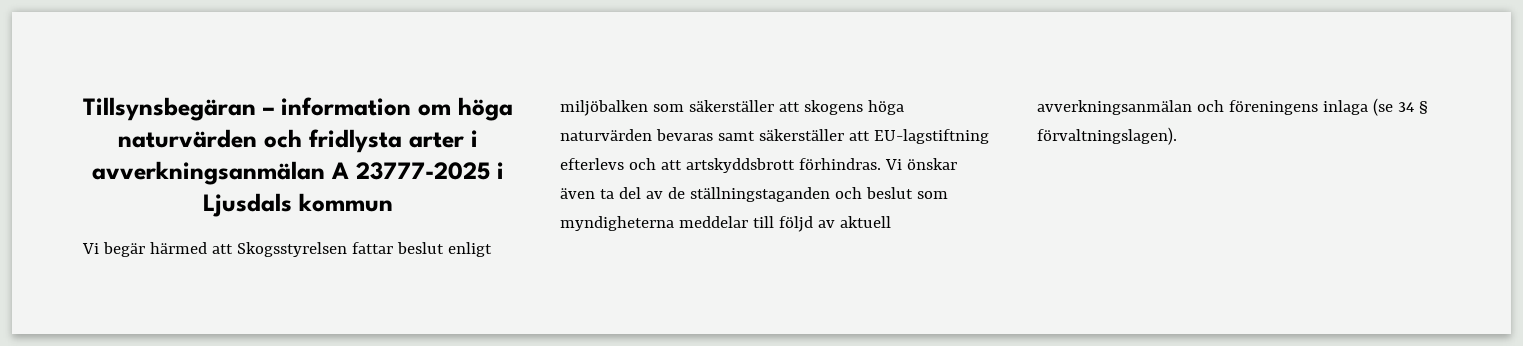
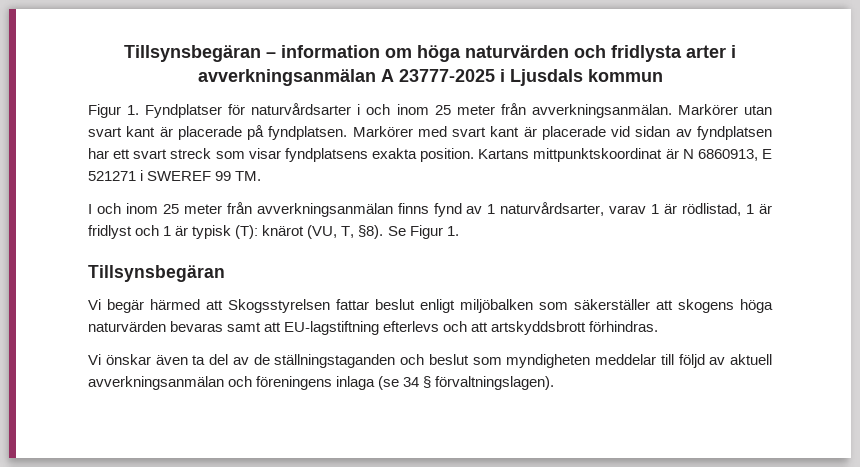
+ Figur 1. Fyndplatser för naturvårdsarter i och inom 25 meter från avverkningsanmälan. Markörer utan svart kant är placerade på fyndplatsen. Markörer med svart kant är placerade vid sidan av fyndplatsen har ett svart streck som visar fyndplatsens exakta position. Kartans mittpunktskoordinat är N 6860913, E 521271 i SWEREF 99 TM.
+ I och inom 25 meter från avverkningsanmälan finns fynd av 1 naturvårdsarter, varav 1 är rödlistad, 1 är fridlyst och 1 är typisk (T): knärot (VU, T, §8). Se Figur 1.
+ Tillsynsbegäran
- Vi begär härmed att Skogsstyrelsen fattar beslut enligt miljöbalken som säkerställer att skogens höga naturvärden bevaras samt säkerställer att EU-lagstiftning efterlevs och att artskyddsbrott förhindras. Vi önskar även ta del av de ställningstaganden och beslut som myndigheterna meddelar till följd av aktuell avverkningsanmälan och föreningens inlaga (se 34 § förvaltningslagen).
+ Vi begär härmed att Skogsstyrelsen fattar beslut enligt miljöbalken som säkerställer att skogens höga naturvärden bevaras samt att EU-lagstiftning efterlevs och att artskyddsbrott förhindras.
+ Vi önskar även ta del av de ställningstaganden och beslut som myndigheten meddelar till följd av aktuell avverkningsanmälan och föreningens inlaga (se 34 § förvaltningslagen).

